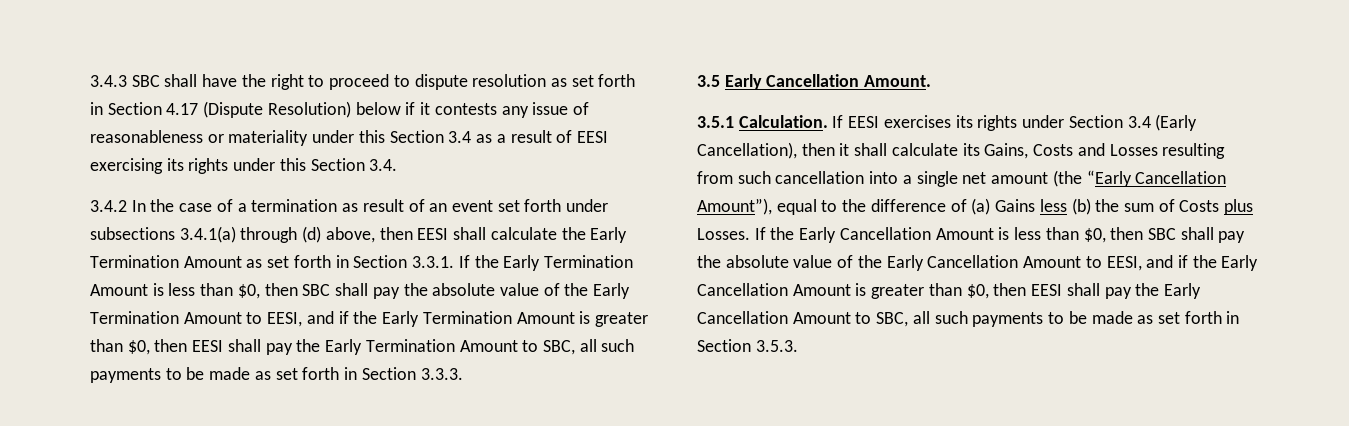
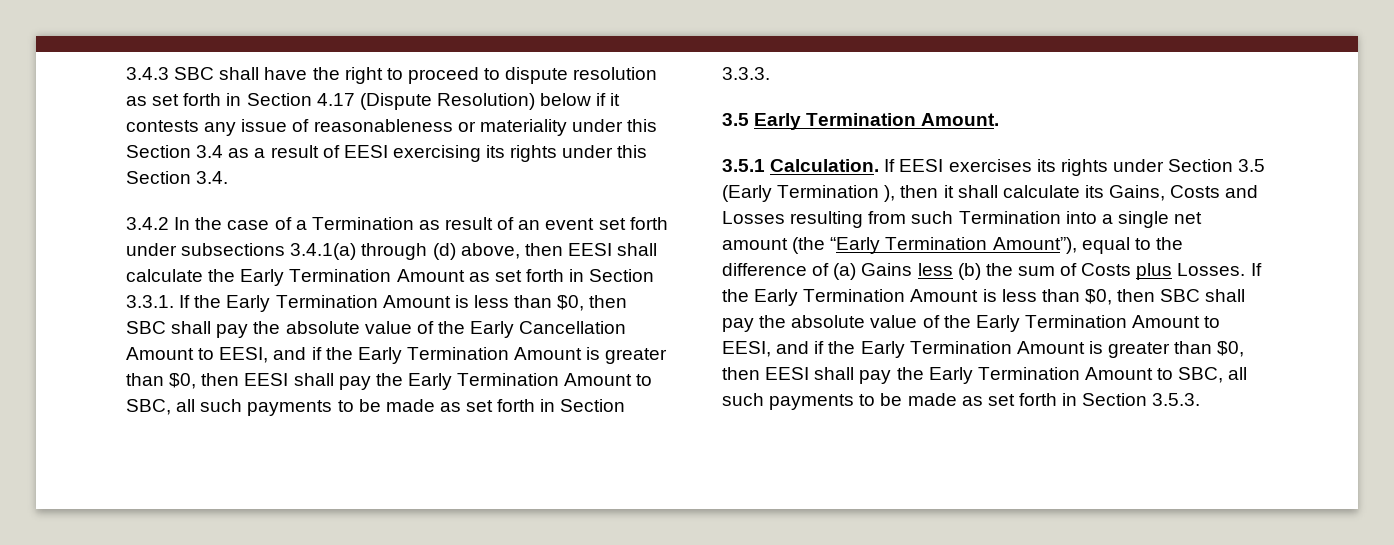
- 3.4.2 In the case of a termination as result of an event set forth under subsections 3.4.1(a) through (d) above, then EESI shall calculate the Early Termination Amount as set forth in Section 3.3.1. If the Early Termination Amount is less than $0, then SBC shall pay the absolute value of the Early Termination Amount to EESI, and if the Early Termination Amount is greater than $0, then EESI shall pay the Early Termination Amount to SBC, all such payments to be made as set forth in Section 3.3.3.
- 3.5 Early Cancellation Amount.
- 3.5.1 Calculation. If EESI exercises its rights under Section 3.4 (Early Cancellation), then it shall calculate its Gains, Costs and Losses resulting from such cancellation into a single net amount (the “Early Cancellation Amount”), equal to the difference of (a) Gains less (b) the sum of Costs plus Losses. If the Early Cancellation Amount is less than $0, then SBC shall pay the absolute value of the Early Cancellation Amount to EESI, and if the Early Cancellation Amount is greater than $0, then EESI shall pay the Early Cancellation Amount to SBC, all such payments to be made as set forth in Section 3.5.3.
+ 3.4.2 In the case of a Termination as result of an event set forth under subsections 3.4.1(a) through (d) above, then EESI shall calculate the Early Termination Amount as set forth in Section 3.3.1. If the Early Termination Amount is less than $0, then SBC shall pay the absolute value of the Early Cancellation Amount to EESI, and if the Early Termination Amount is greater than $0, then EESI shall pay the Early Termination Amount to SBC, all such payments to be made as set forth in Section 3.3.3.
+ 3.5 Early Termination Amount.
+ 3.5.1 Calculation. If EESI exercises its rights under Section 3.5 (Early Termination ), then it shall calculate its Gains, Costs and Losses resulting from such Termination into a single net amount (the “Early Termination Amount”), equal to the difference of (a) Gains less (b) the sum of Costs plus Losses. If the Early Termination Amount is less than $0, then SBC shall pay the absolute value of the Early Termination Amount to EESI, and if the Early Termination Amount is greater than $0, then EESI shall pay the Early Termination Amount to SBC, all such payments to be made as set forth in Section 3.5.3.

